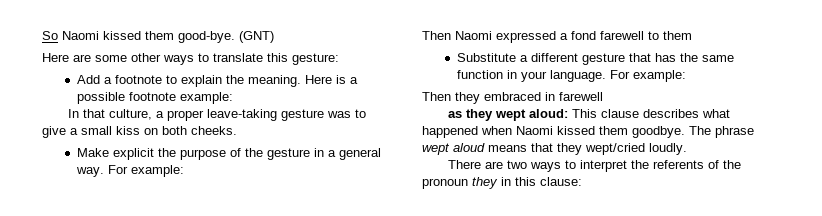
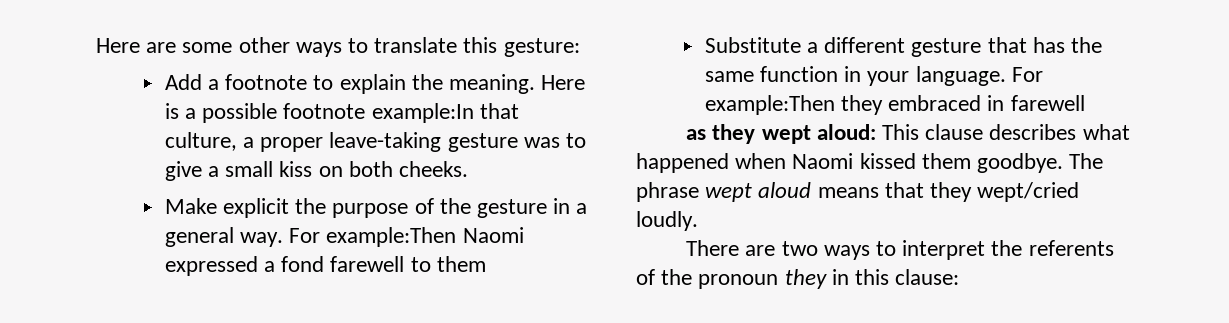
- So Naomi kissed them good-bye. (GNT)
- Here is a possible footnote example:
- In that culture, a proper leave-taking gesture was to give a small kiss on both cheeks.
+ Here is a possible footnote example:In that culture, a proper leave-taking gesture was to give a small kiss on both cheeks.
- Make explicit the purpose of the gesture in a general way. For example:
- Then Naomi expressed a fond farewell to them
+ Make explicit the purpose of the gesture in a general way. For example:Then Naomi expressed a fond farewell to them
- Substitute a different gesture that has the same function in your language. For example:
- Then they embraced in farewell
+ Substitute a different gesture that has the same function in your language. For example:Then they embraced in farewell

